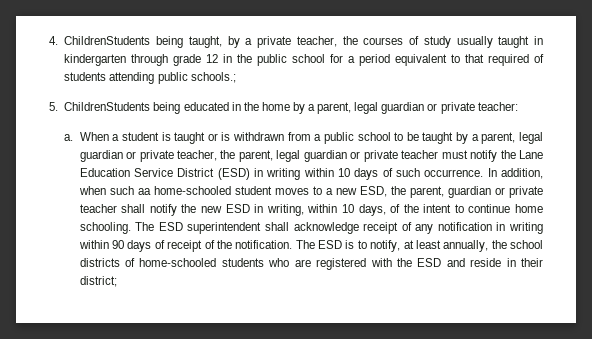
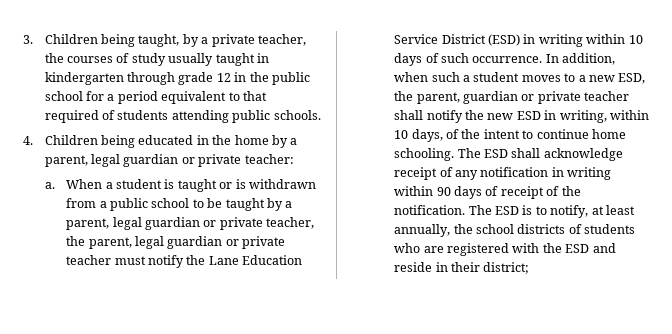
- 4. ChildrenStudents being taught, by a private teacher, the courses of study usually taught in kindergarten through grade 12 in the public school for a period equivalent to that required of students attending public schools.;
- 5. ChildrenStudents being educated in the home by a parent, legal guardian or private teacher:
+ 3. Children being taught, by a private teacher, the courses of study usually taught in kindergarten through grade 12 in the public school for a period equivalent to that required of students attending public schools.
+ 4. Children being educated in the home by a parent, legal guardian or private teacher:
- In addition, when such aa home-schooled student moves to a new ESD, the parent, guardian or private teacher shall notify the new ESD in writing, within 10 days, of the intent to continue home schooling.
+ In addition, when such a student moves to a new ESD, the parent, guardian or private teacher shall notify the new ESD in writing, within 10 days, of the intent to continue home schooling.
- The ESD superintendent shall acknowledge receipt of any notification in writing within 90 days of receipt of the notification.
+ The ESD shall acknowledge receipt of any notification in writing within 90 days of receipt of the notification.
- The ESD is to notify, at least annually, the school districts of home-schooled students who are registered with the ESD and reside in their district;
+ The ESD is to notify, at least annually, the school districts of students who are registered with the ESD and reside in their district;

